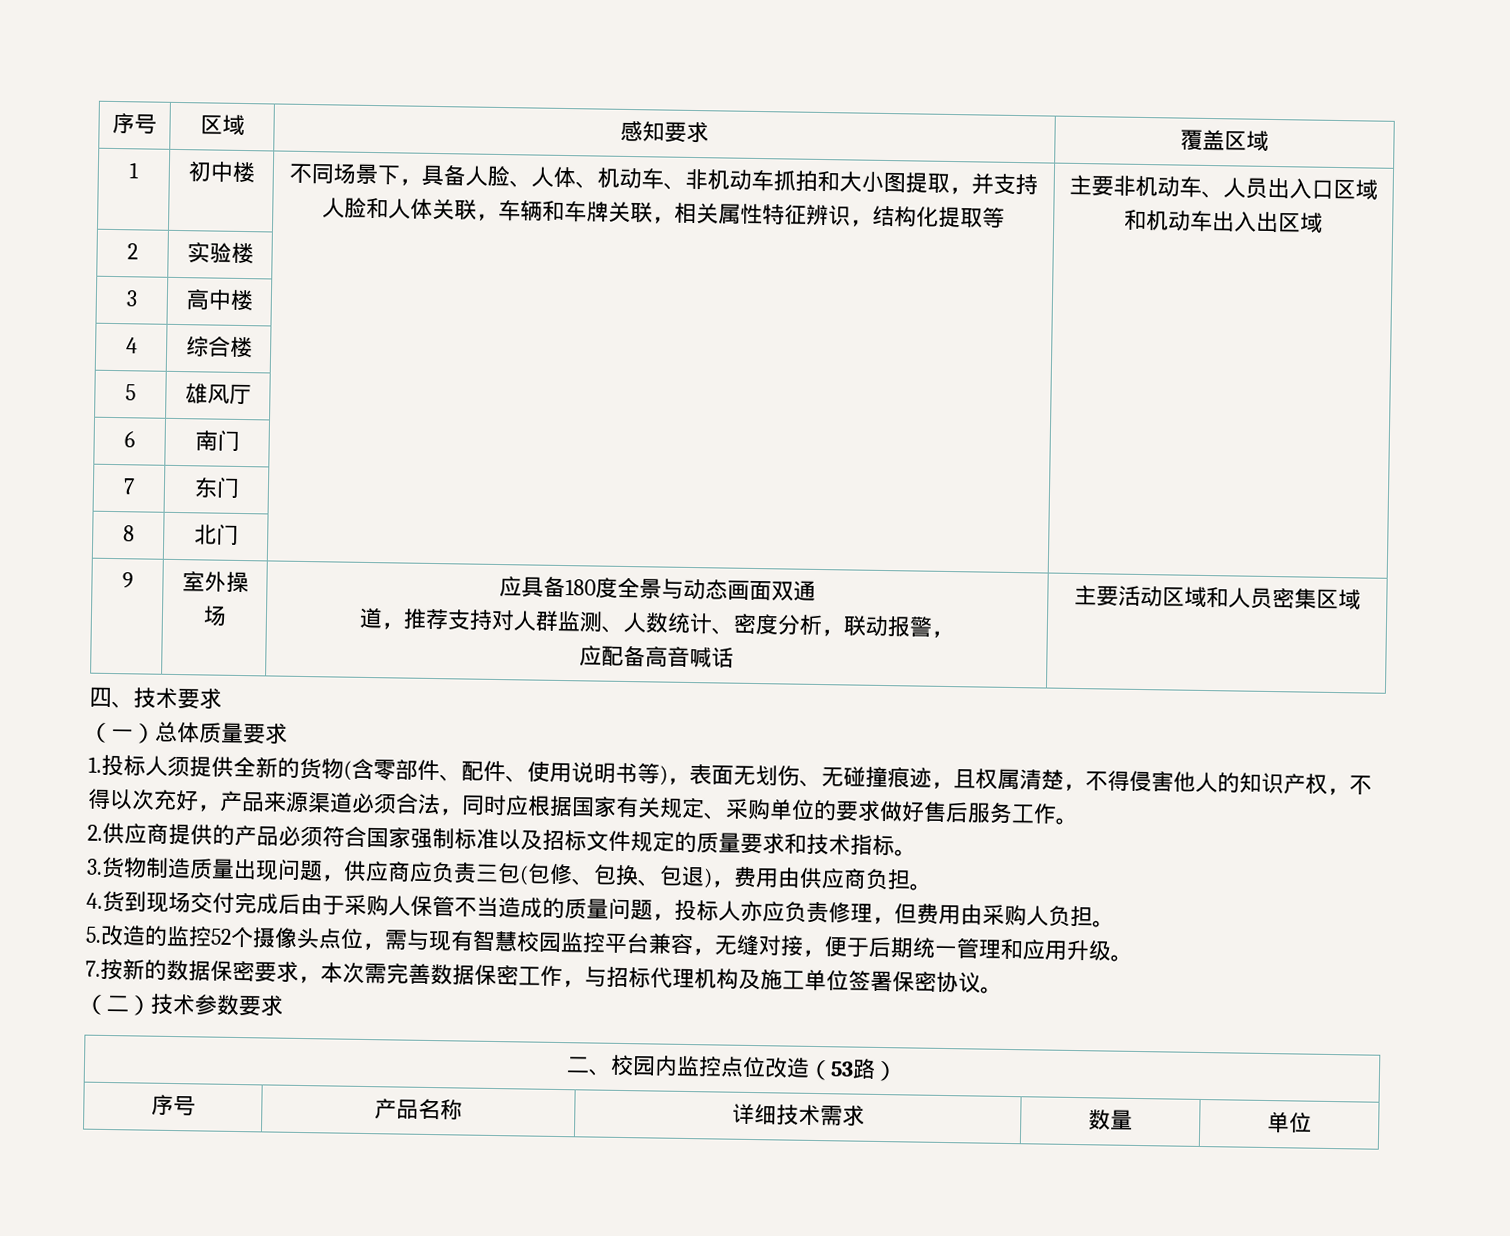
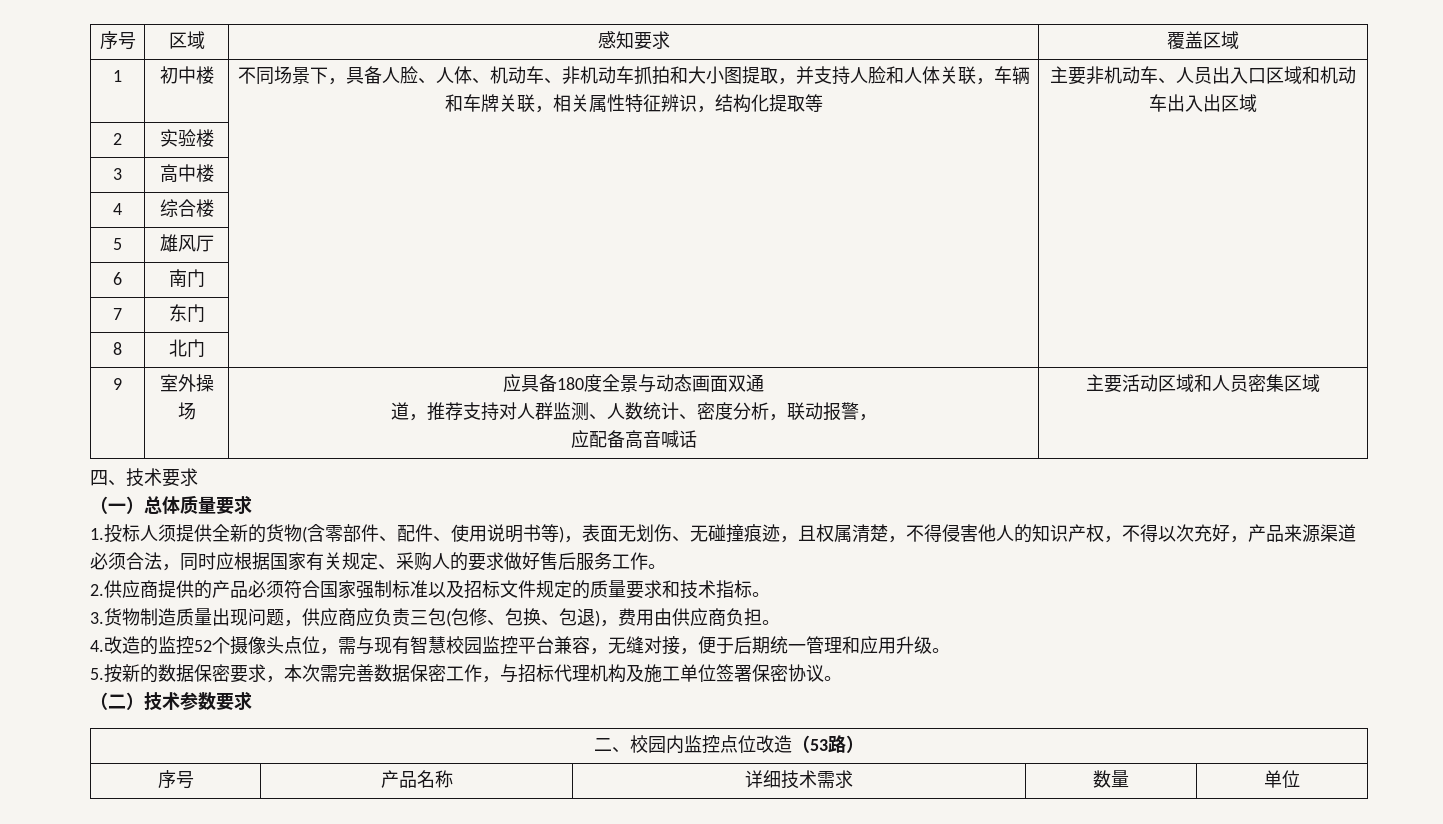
- 1.投标人须提供全新的货物(含零部件、配件、使用说明书等)，表面无划伤、无碰撞痕迹，且权属清楚，不得侵害他人的知识产权，不得以次充好，产品来源渠道必须合法，同时应根据国家有关规定、采购单位的要求做好售后服务工作。
+ 1.投标人须提供全新的货物(含零部件、配件、使用说明书等)，表面无划伤、无碰撞痕迹，且权属清楚，不得侵害他人的知识产权，不得以次充好，产品来源渠道必须合法，同时应根据国家有关规定、采购人的要求做好售后服务工作。
- 4.货到现场交付完成后由于采购人保管不当造成的质量问题，投标人亦应负责修理，但费用由采购人负担。
- 5.改造的监控52个摄像头点位，需与现有智慧校园监控平台兼容，无缝对接，便于后期统一管理和应用升级。
+ 4.改造的监控52个摄像头点位，需与现有智慧校园监控平台兼容，无缝对接，便于后期统一管理和应用升级。
- 7.按新的数据保密要求，本次需完善数据保密工作，与招标代理机构及施工单位签署保密协议。
+ 5.按新的数据保密要求，本次需完善数据保密工作，与招标代理机构及施工单位签署保密协议。

